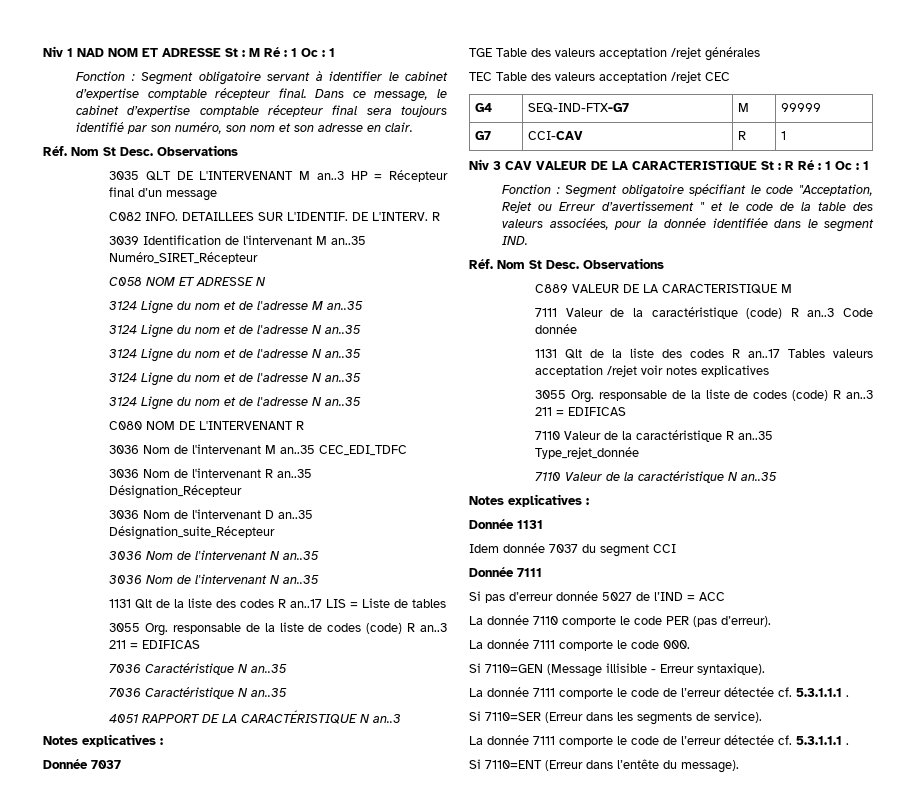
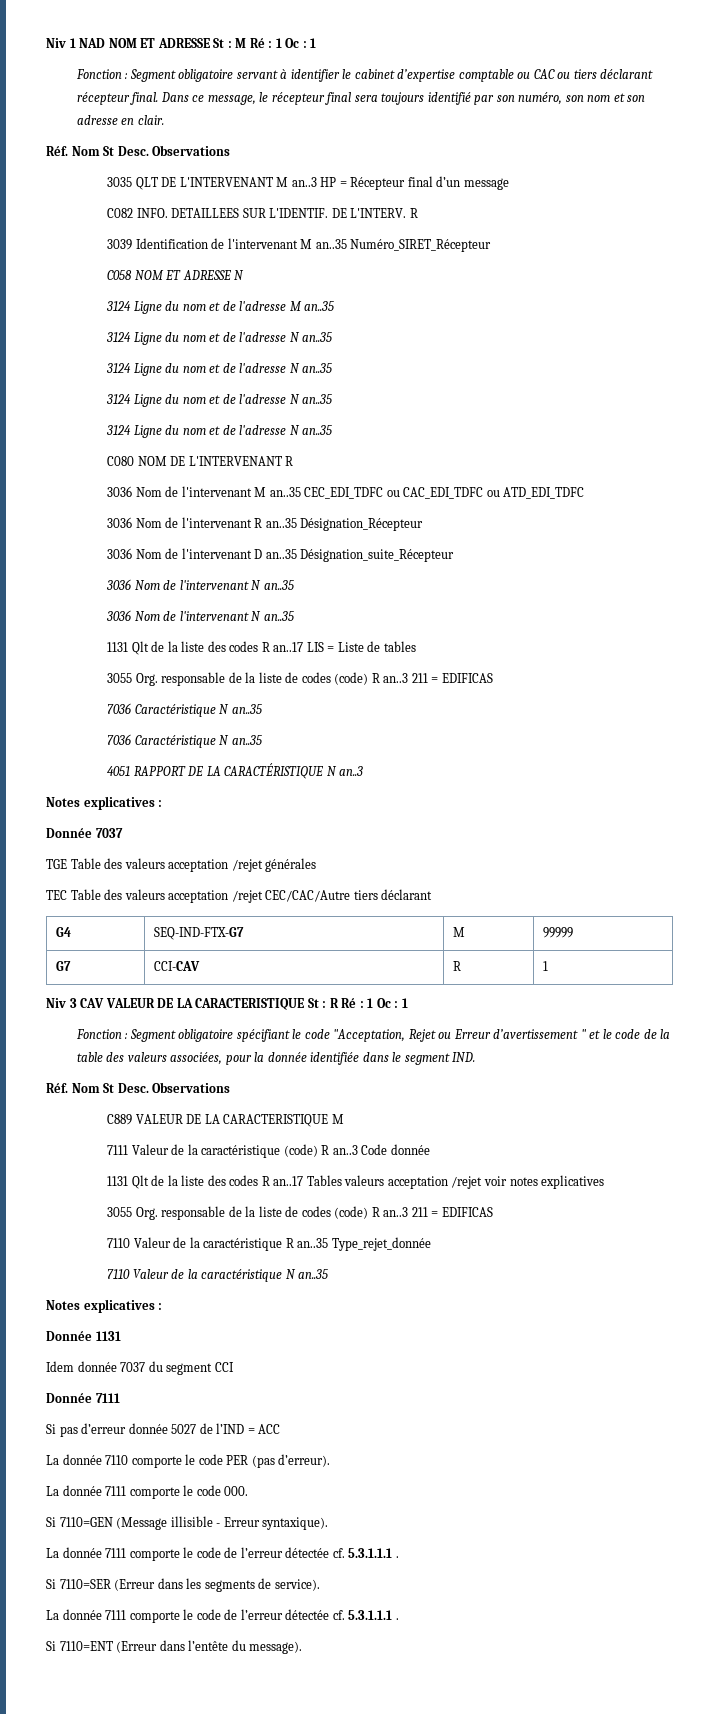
- Fonction : Segment obligatoire servant à identifier le cabinet d’expertise comptable récepteur final.
+ Fonction : Segment obligatoire servant à identifier le cabinet d’expertise comptable ou CAC ou tiers déclarant récepteur final.
- Dans ce message, le cabinet d’expertise comptable récepteur final sera toujours identifié par son numéro, son nom et son adresse en clair.
+ Dans ce message, le récepteur final sera toujours identifié par son numéro, son nom et son adresse en clair.
- 3036 Nom de l'intervenant M an..35 CEC_EDI_TDFC
+ 3036 Nom de l'intervenant M an..35 CEC_EDI_TDFC ou CAC_EDI_TDFC ou ATD_EDI_TDFC
- TEC Table des valeurs acceptation /rejet CEC
+ TEC Table des valeurs acceptation /rejet CEC/CAC/Autre tiers déclarant

